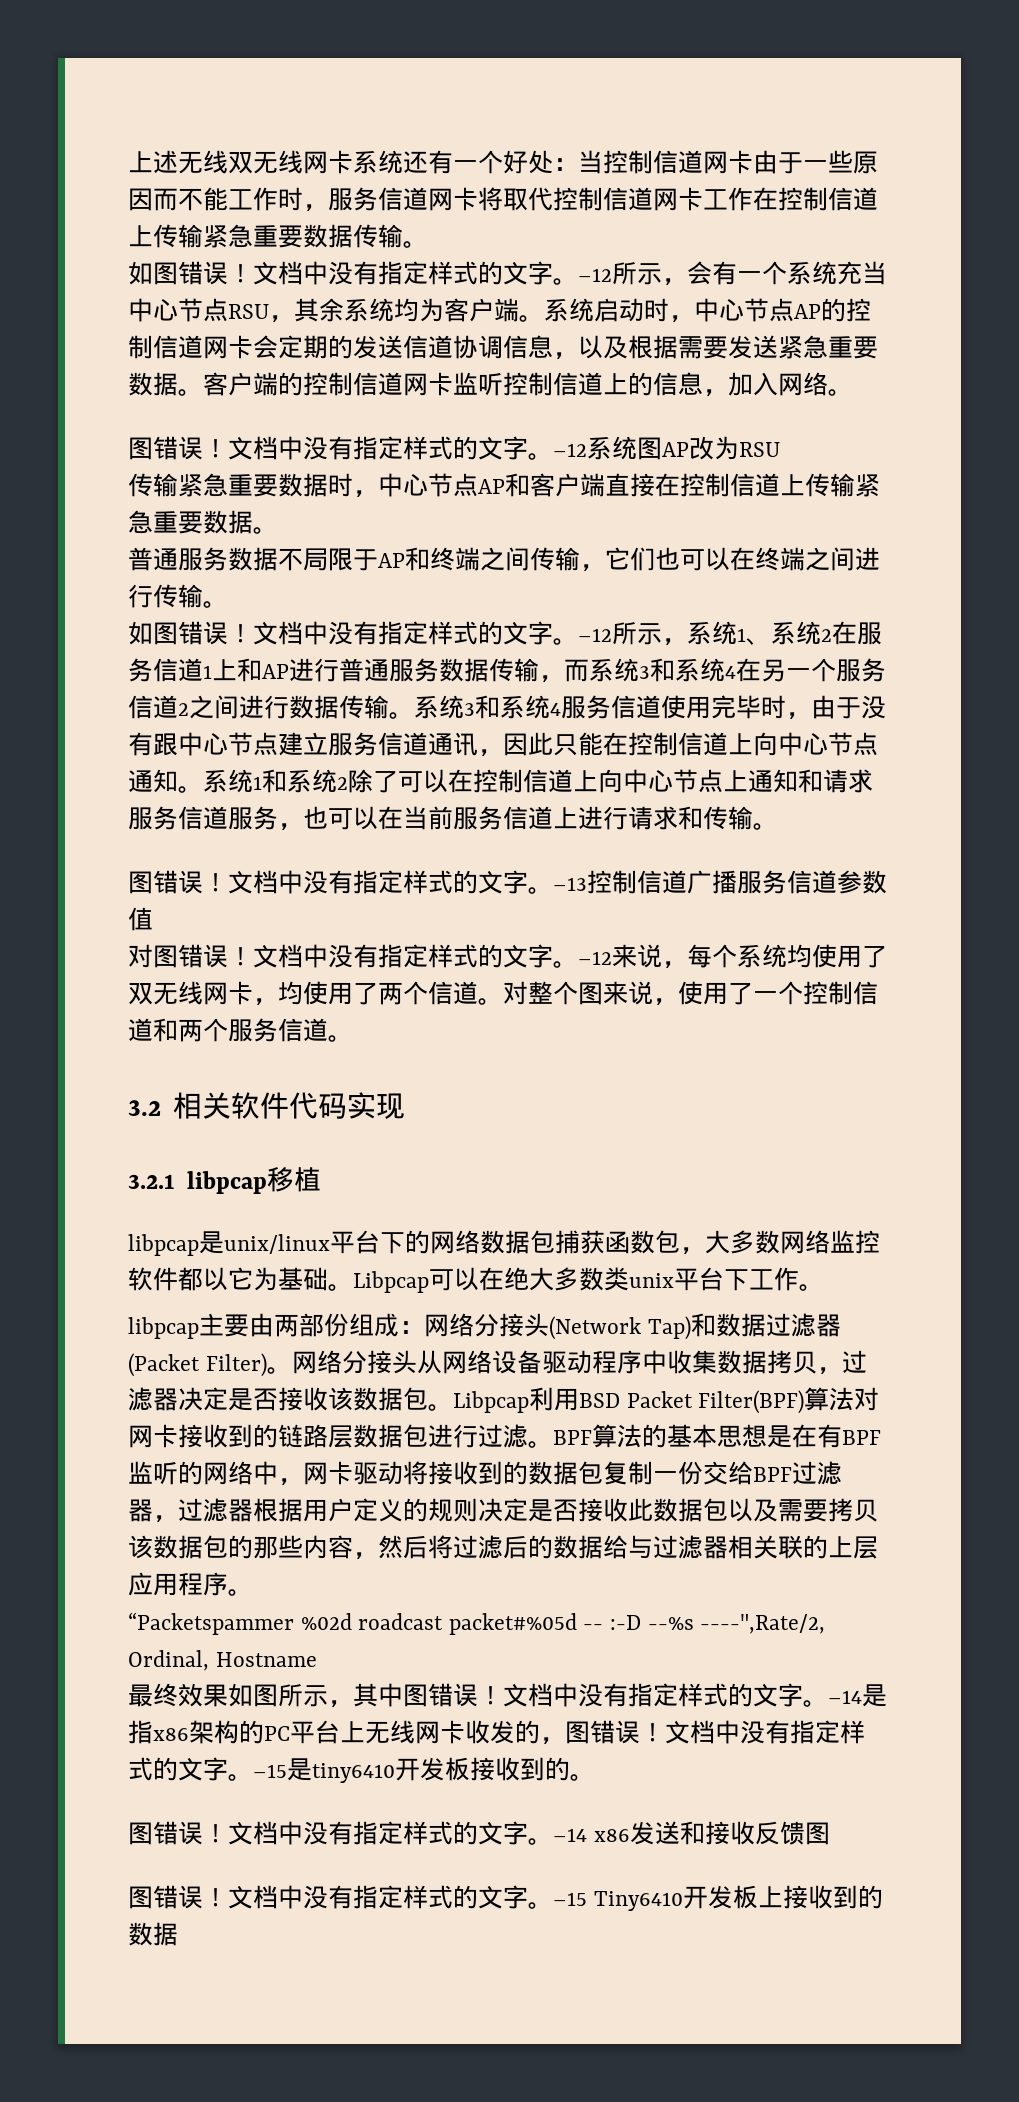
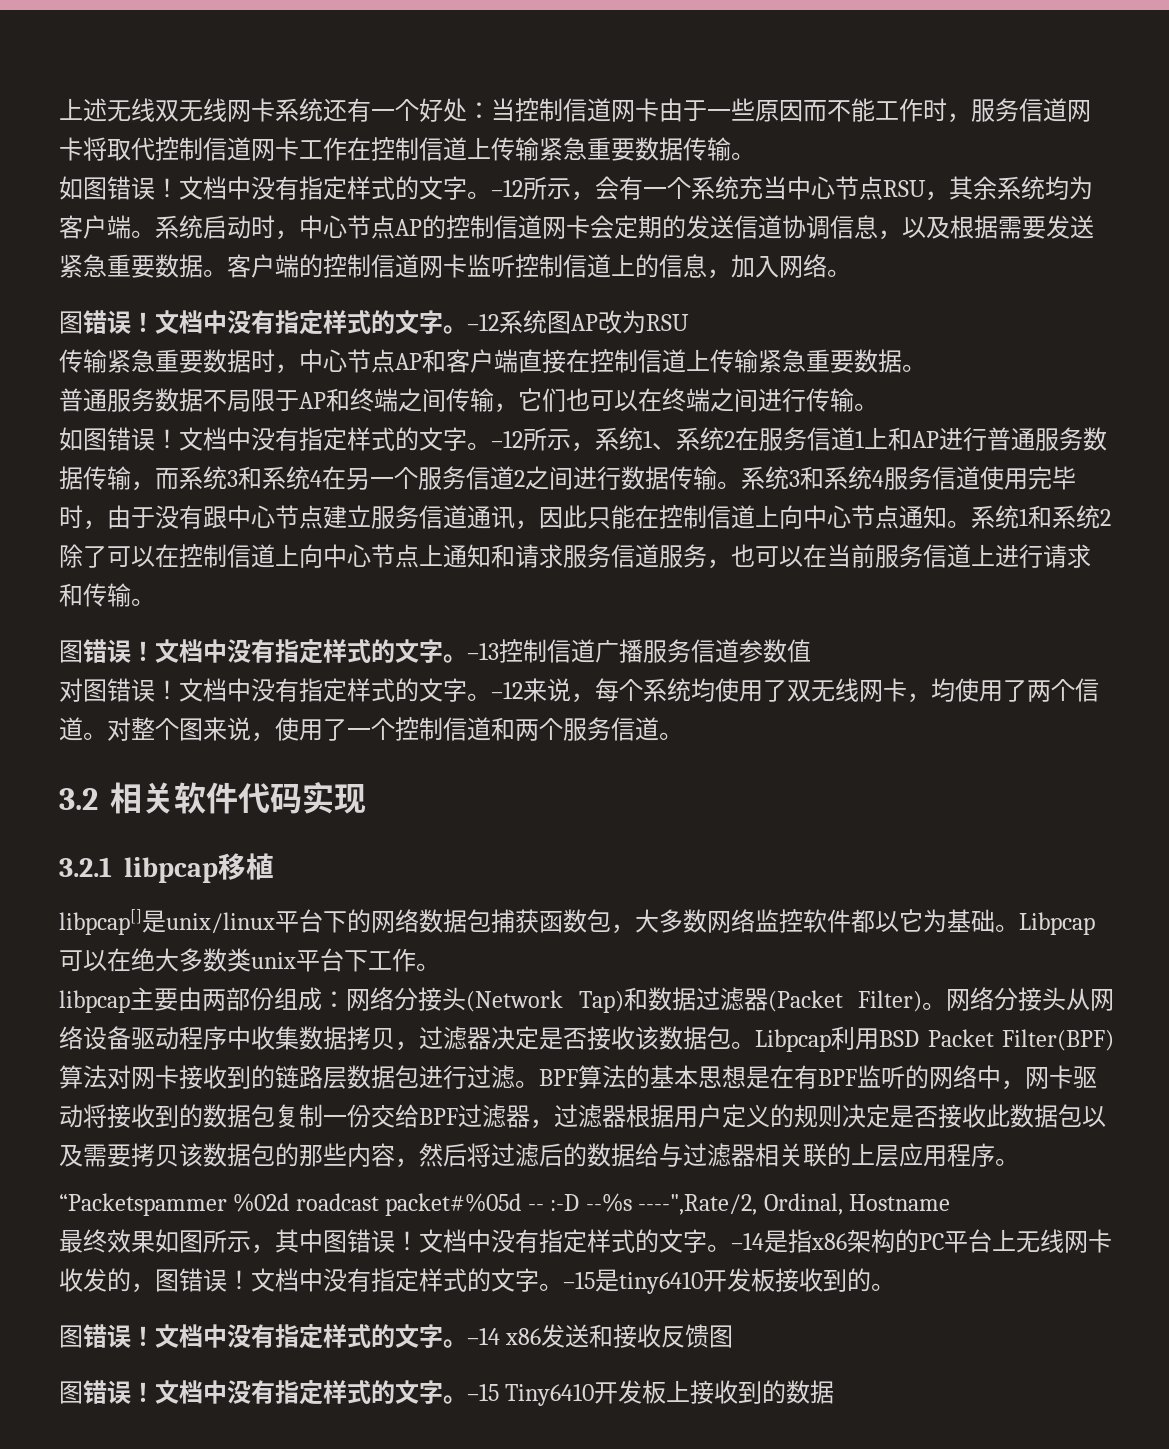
- libpcap是unix/linux平台下的网络数据包捕获函数包，大多数网络监控软件都以它为基础。
+ libpcap[]是unix/linux平台下的网络数据包捕获函数包，大多数网络监控软件都以它为基础。

